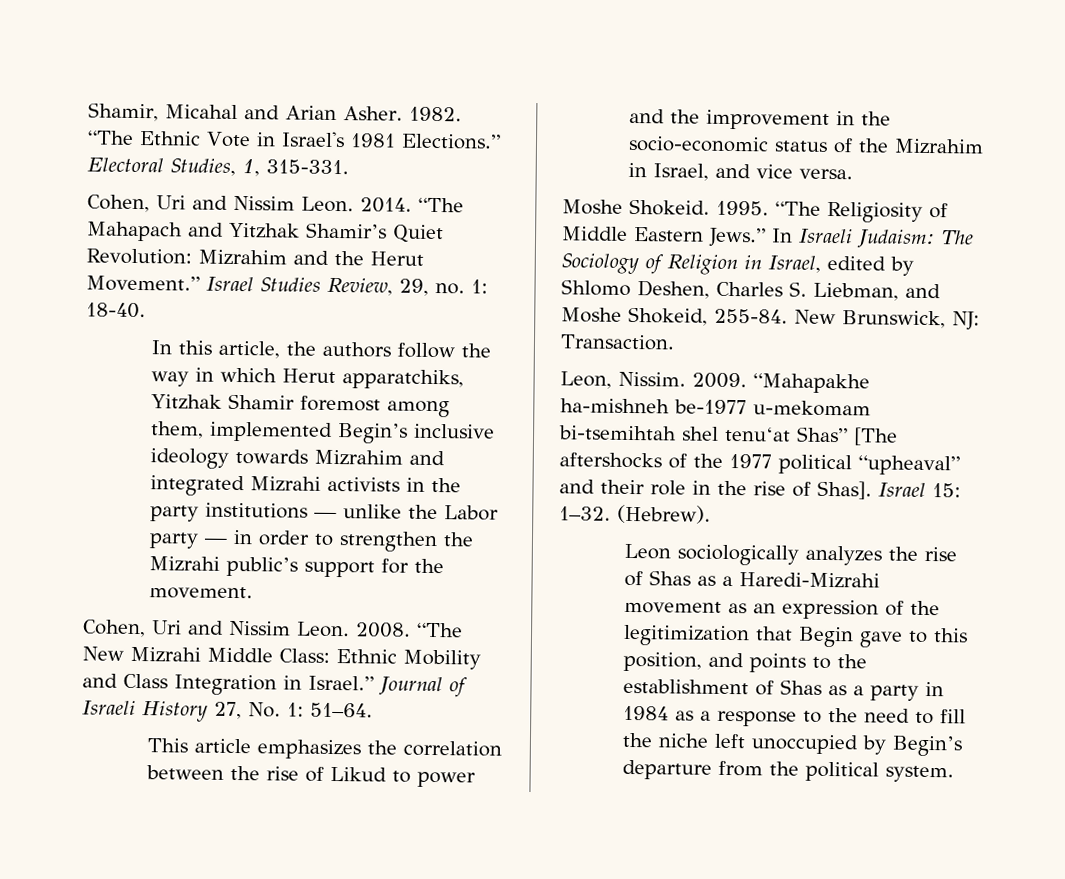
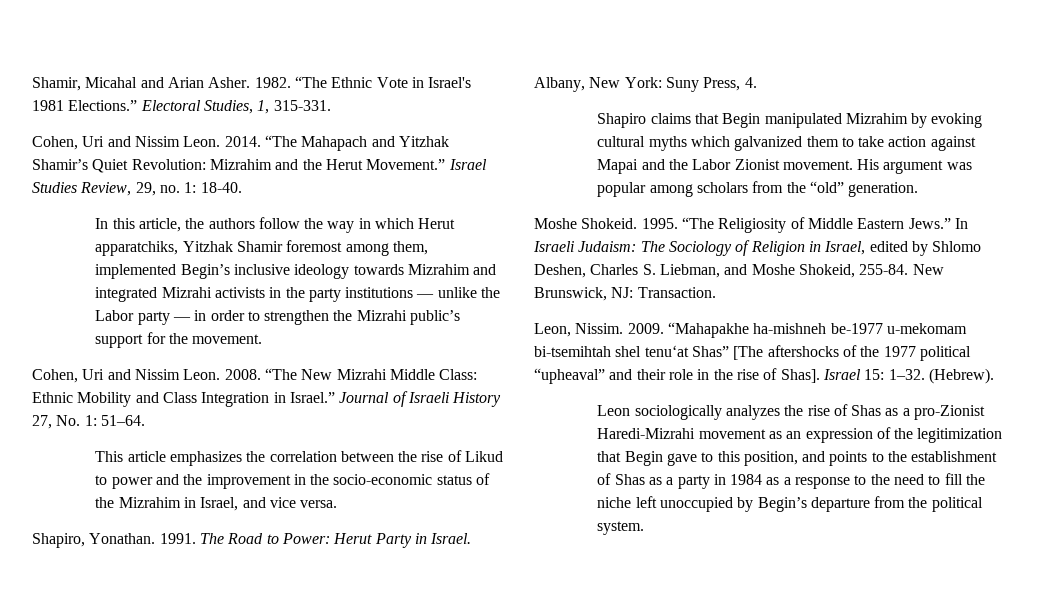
+ Shapiro, Yonathan. 1991. The Road to Power: Herut Party in Israel. Albany, New York: Suny Press, 4.
+ Shapiro claims that Begin manipulated Mizrahim by evoking cultural myths which galvanized them to take action against Mapai and the Labor Zionist movement. His argument was popular among scholars from the “old” generation.
- Leon sociologically analyzes the rise of Shas as a Haredi-Mizrahi movement as an expression of the legitimization that Begin gave to this position, and points to the establishment of Shas as a party in 1984 as a response to the need to fill the niche left unoccupied by Begin’s departure from the political system.
+ Leon sociologically analyzes the rise of Shas as a pro-Zionist Haredi-Mizrahi movement as an expression of the legitimization that Begin gave to this position, and points to the establishment of Shas as a party in 1984 as a response to the need to fill the niche left unoccupied by Begin’s departure from the political system.

